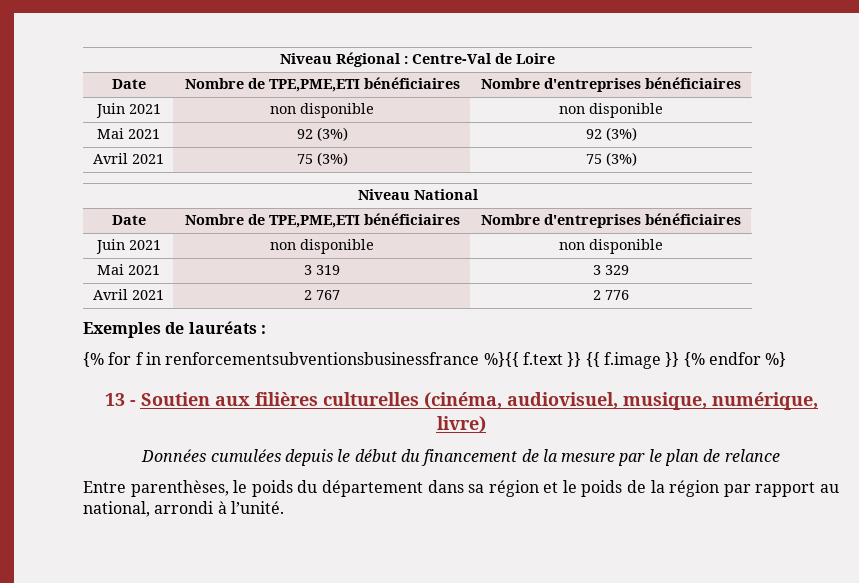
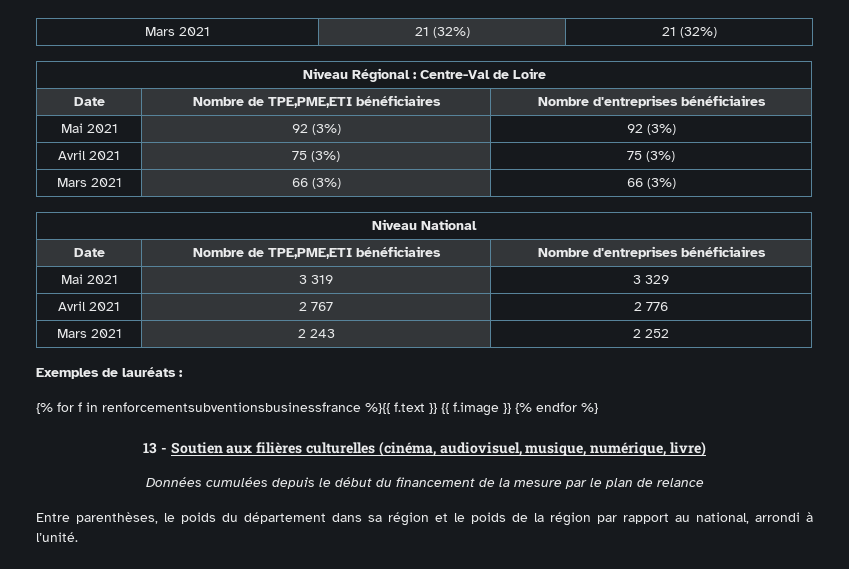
+ Mars 2021 | 21 (32%) | 21 (32%)
  Niveau Régional : Centre-Val de Loire
  Date | Nombre de TPE,PME,ETI bénéficiaires | Nombre d'entreprises bénéficiaires
- Juin 2021 | non disponible | non disponible
+ Mars 2021 | 66 (3%) | 66 (3%)
  Niveau National
  Date | Nombre de TPE,PME,ETI bénéficiaires | Nombre d'entreprises bénéficiaires
- Juin 2021 | non disponible | non disponible
+ Mars 2021 | 2 243 | 2 252

